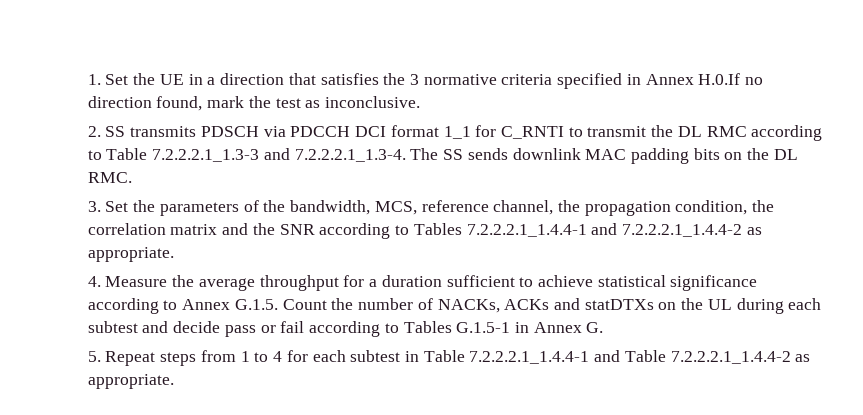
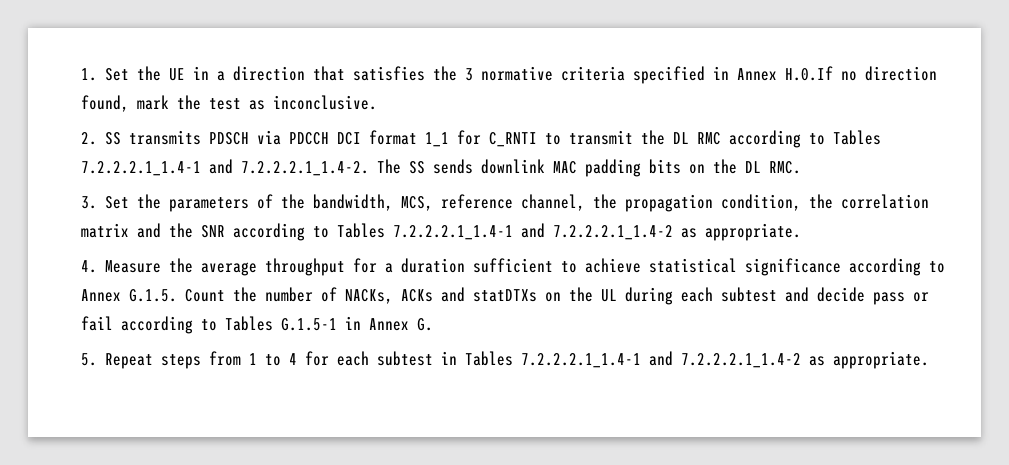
- 2. SS transmits PDSCH via PDCCH DCI format 1_1 for C_RNTI to transmit the DL RMC according to Table 7.2.2.2.1_1.3-3 and 7.2.2.2.1_1.3-4. The SS sends downlink MAC padding bits on the DL RMC.
+ 2. SS transmits PDSCH via PDCCH DCI format 1_1 for C_RNTI to transmit the DL RMC according to Tables 7.2.2.2.1_1.4-1 and 7.2.2.2.1_1.4-2. The SS sends downlink MAC padding bits on the DL RMC.
- 3. Set the parameters of the bandwidth, MCS, reference channel, the propagation condition, the correlation matrix and the SNR according to Tables 7.2.2.2.1_1.4.4-1 and 7.2.2.2.1_1.4.4-2 as appropriate.
+ 3. Set the parameters of the bandwidth, MCS, reference channel, the propagation condition, the correlation matrix and the SNR according to Tables 7.2.2.2.1_1.4-1 and 7.2.2.2.1_1.4-2 as appropriate.
- 5. Repeat steps from 1 to 4 for each subtest in Table 7.2.2.2.1_1.4.4-1 and Table 7.2.2.2.1_1.4.4-2 as appropriate.
+ 5. Repeat steps from 1 to 4 for each subtest in Tables 7.2.2.2.1_1.4-1 and 7.2.2.2.1_1.4-2 as appropriate.

